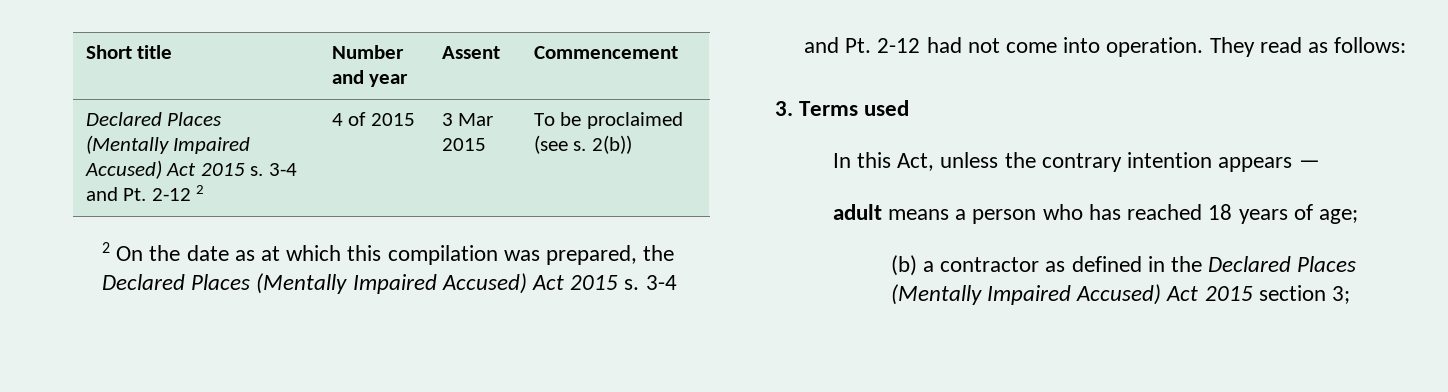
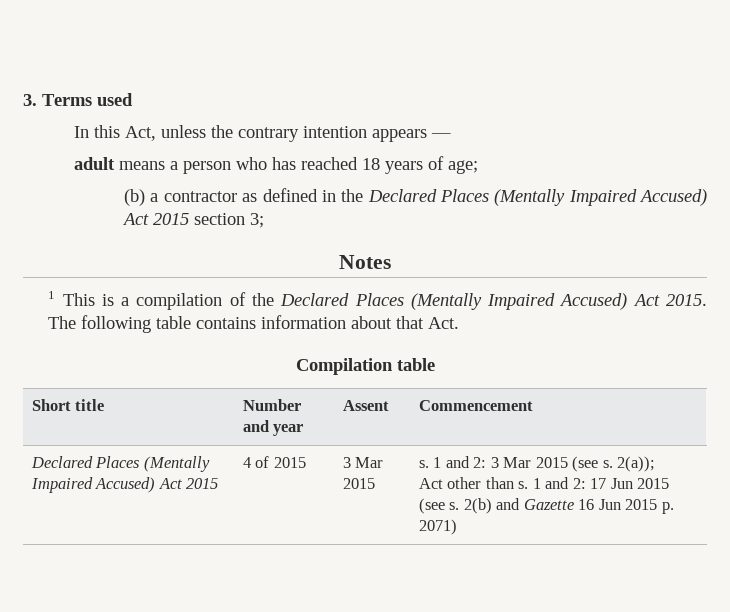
- Short title | Number and year | Assent | Commencement
- Declared Places (Mentally Impaired Accused) Act 2015 s. 3-4 and Pt. 2-12 2 | 4 of 2015 | 3 Mar 2015 | To be proclaimed (see s. 2(b))
- 2 On the date as at which this compilation was prepared, the Declared Places (Mentally Impaired Accused) Act 2015 s. 3-4 and Pt. 2-12 had not come into operation. They read as follows:
+ Notes
+ 1 This is a compilation of the Declared Places (Mentally Impaired Accused) Act 2015. The following table contains information about that Act.
+ Compilation table
+ Short title | Number and year | Assent | Commencement
+ Declared Places (Mentally Impaired Accused) Act 2015 | 4 of 2015 | 3 Mar 2015 | s. 1 and 2: 3 Mar 2015 (see s. 2(a));
+ Act other than s. 1 and 2: 17 Jun 2015 (see s. 2(b) and Gazette 16 Jun 2015 p. 2071)

